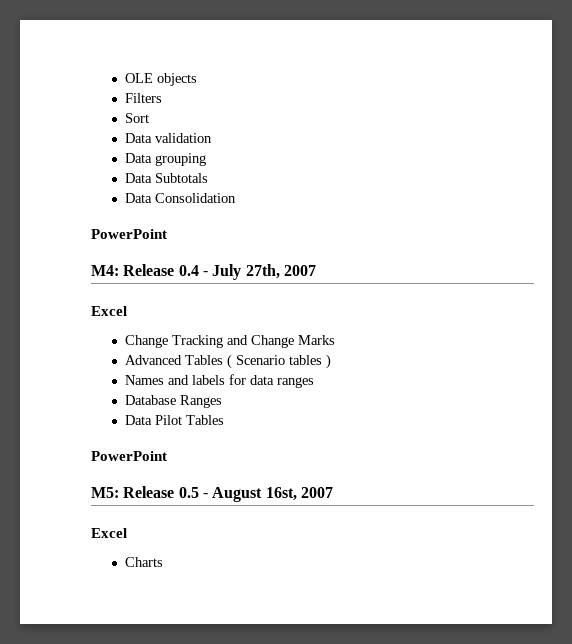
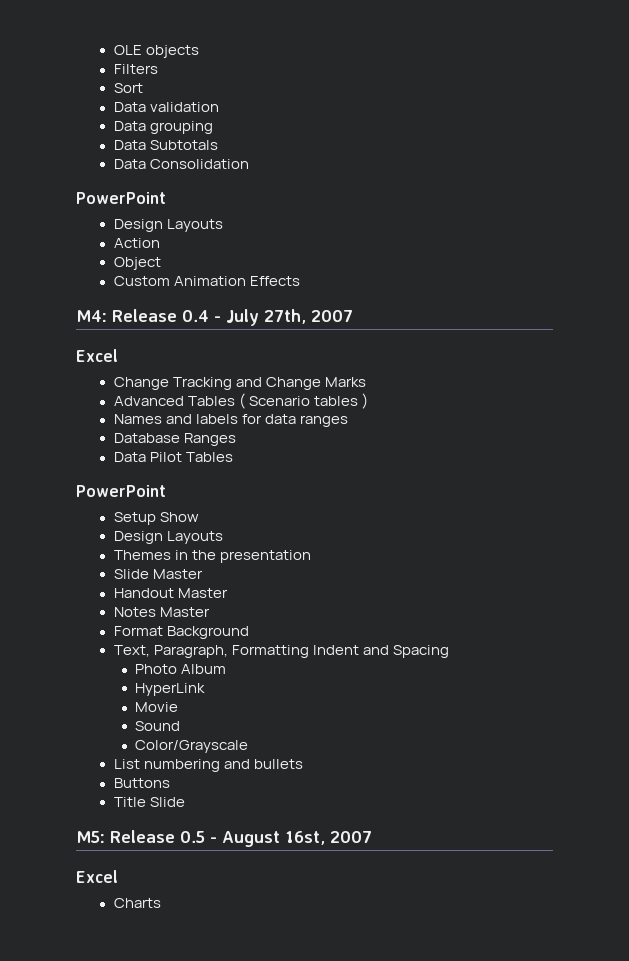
  Data Consolidation
  PowerPoint
+ Design Layouts
+ Action
+ Object
+ Custom Animation Effects
+ Setup Show
+ Design Layouts
+ Themes in the presentation
+ Slide Master
+ Handout Master
+ Notes Master
+ Format Background
+ Text, Paragraph, Formatting Indent and Spacing
+ Photo Album
+ HyperLink
+ Movie
+ Sound
+ Color/Grayscale
+ List numbering and bullets
+ Buttons
+ Title Slide

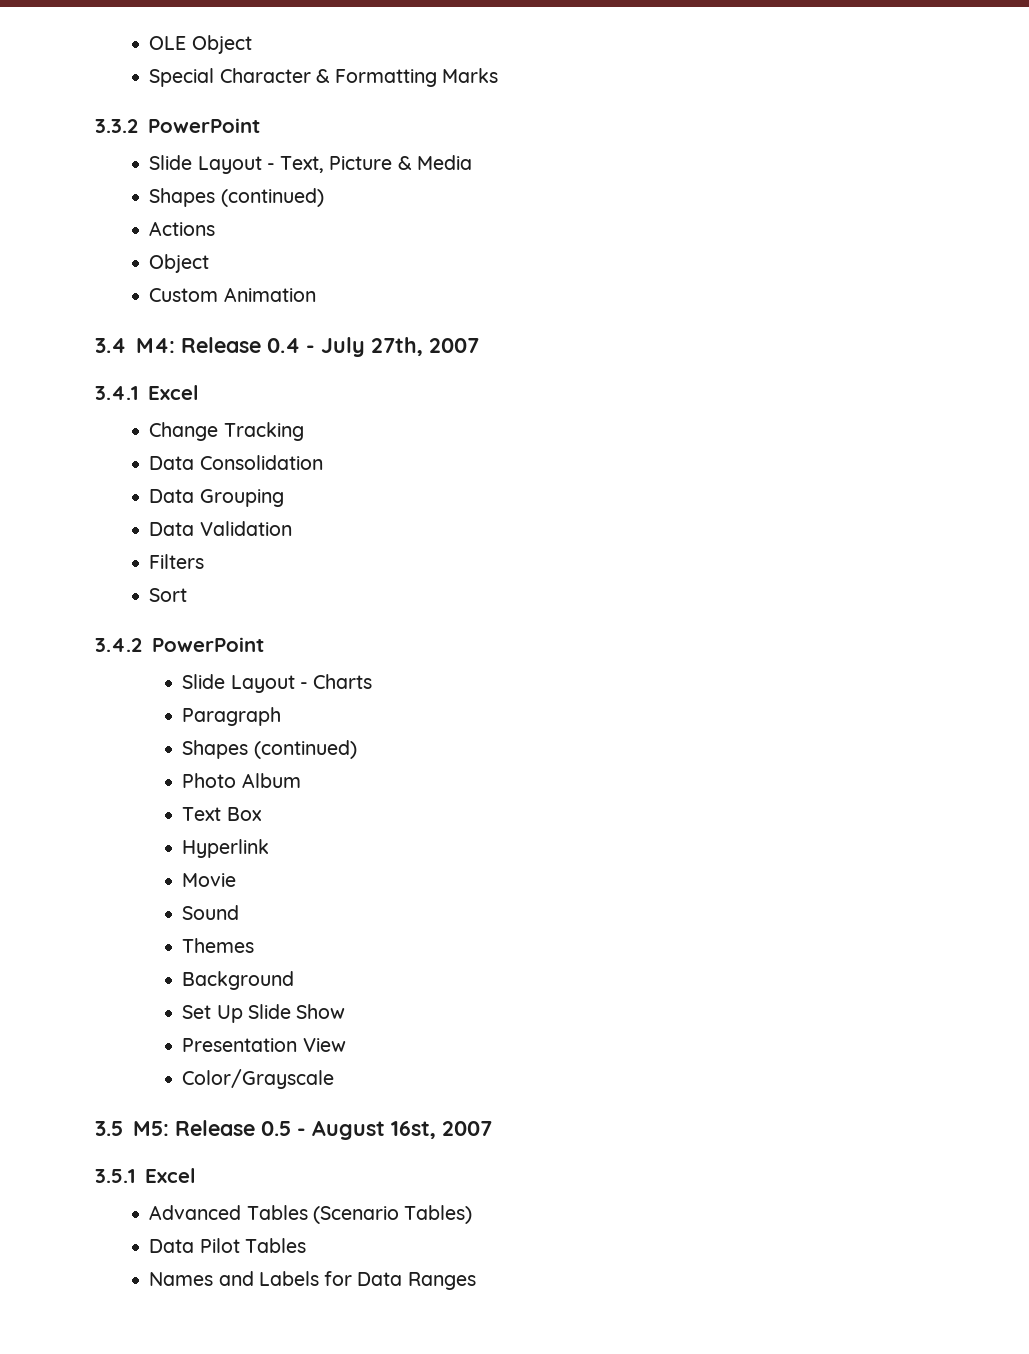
- OLE objects
- Filters
- Sort
- Data validation
- Data grouping
- Data Subtotals
- Data Consolidation
- PowerPoint
- Design Layouts
- Action
+ OLE Object
+ Special Character & Formatting Marks
+ 3.3.2 PowerPoint
+ Slide Layout - Text, Picture & Media
+ Shapes (continued)
+ Actions
- Custom Animation Effects
- M4: Release 0.4 - July 27th, 2007
- Excel
+ Custom Animation
+ 3.4 M4: Release 0.4 - July 27th, 2007
+ 3.4.1 Excel
- Change Tracking and Change Marks
- Advanced Tables ( Scenario tables )
- Names and labels for data ranges
- Database Ranges
- Data Pilot Tables
- PowerPoint
- Setup Show
- Design Layouts
- Themes in the presentation
- Slide Master
- Handout Master
- Notes Master
- Format Background
- Text, Paragraph, Formatting Indent and Spacing
+ Change Tracking
+ Data Consolidation
+ Data Grouping
+ Data Validation
+ Filters
+ Sort
+ 3.4.2 PowerPoint
+ Slide Layout - Charts
+ Paragraph
+ Shapes (continued)
- HyperLink
+ Text Box
+ Hyperlink
+ Themes
+ Background
+ Set Up Slide Show
+ Presentation View
  Color/Grayscale
- List numbering and bullets
- Buttons
- Title Slide
- M5: Release 0.5 - August 16st, 2007
- Excel
- Charts
+ 3.5 M5: Release 0.5 - August 16st, 2007
+ 3.5.1 Excel
+ Advanced Tables (Scenario Tables)
+ Data Pilot Tables
+ Names and Labels for Data Ranges

